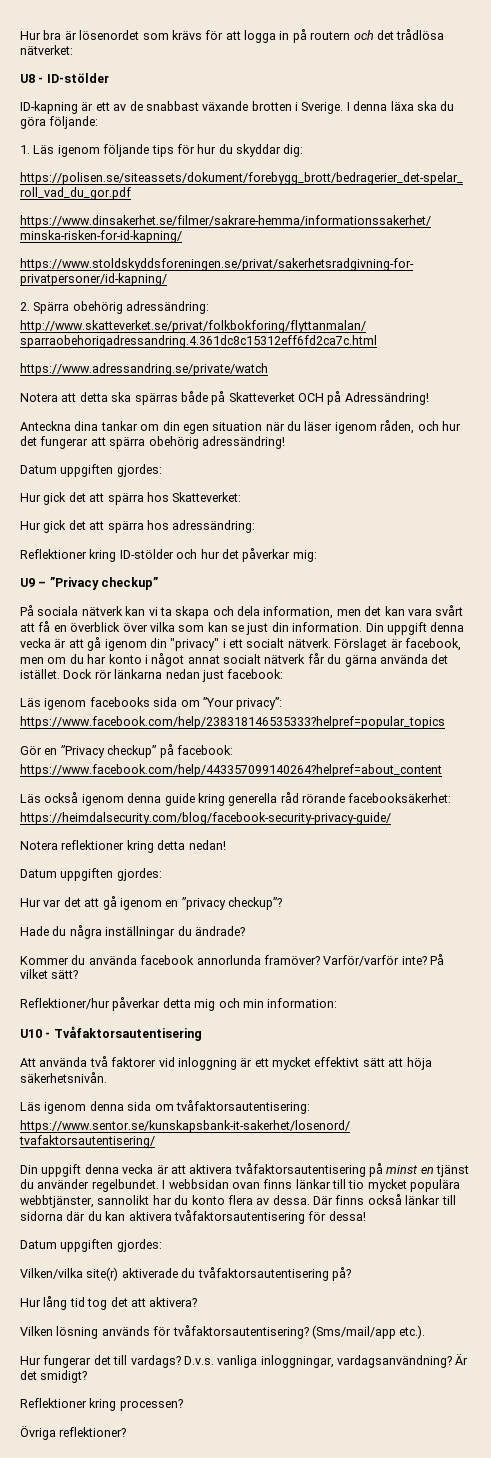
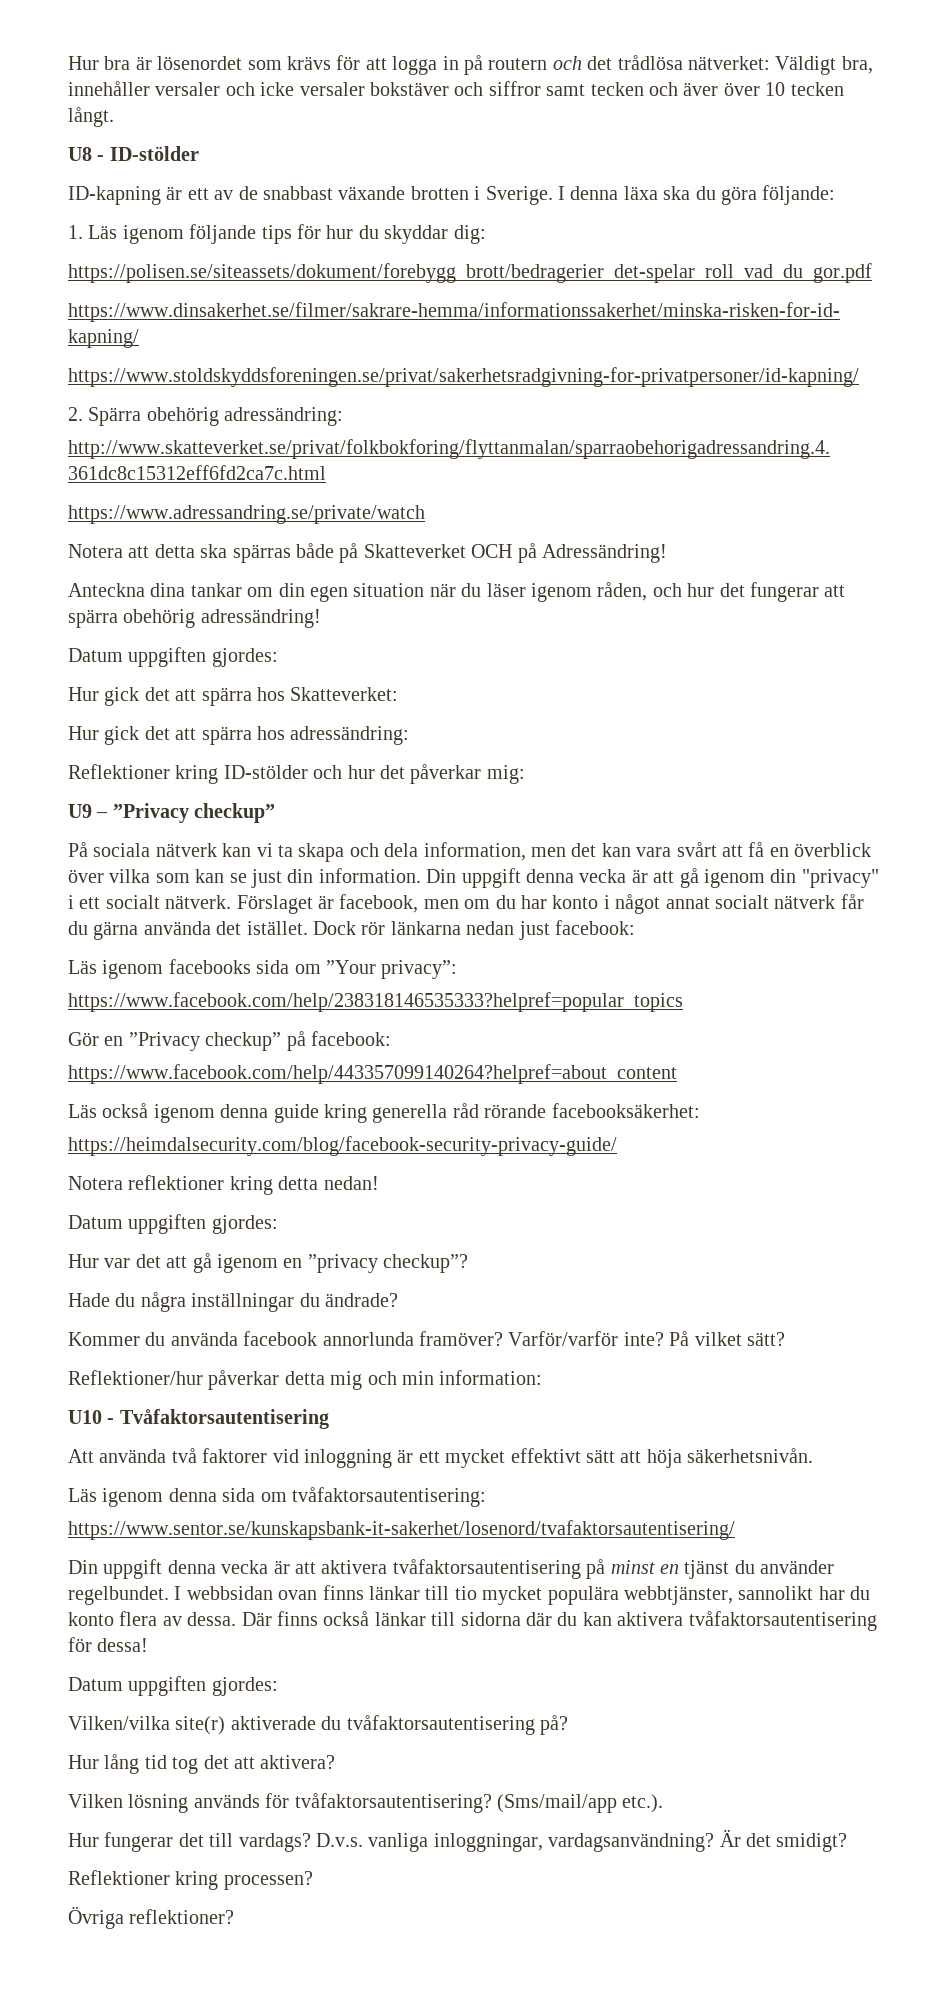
- Hur bra är lösenordet som krävs för att logga in på routern och det trådlösa nätverket:
+ Hur bra är lösenordet som krävs för att logga in på routern och det trådlösa nätverket: Väldigt bra, innehåller versaler och icke versaler bokstäver och siffror samt tecken och äver över 10 tecken långt.

